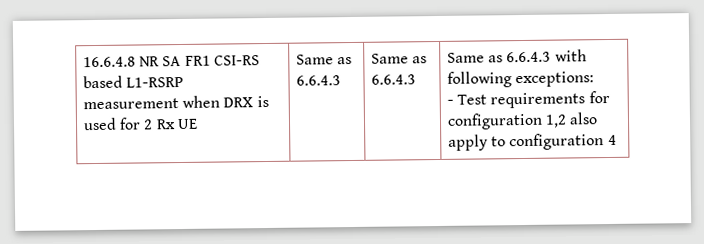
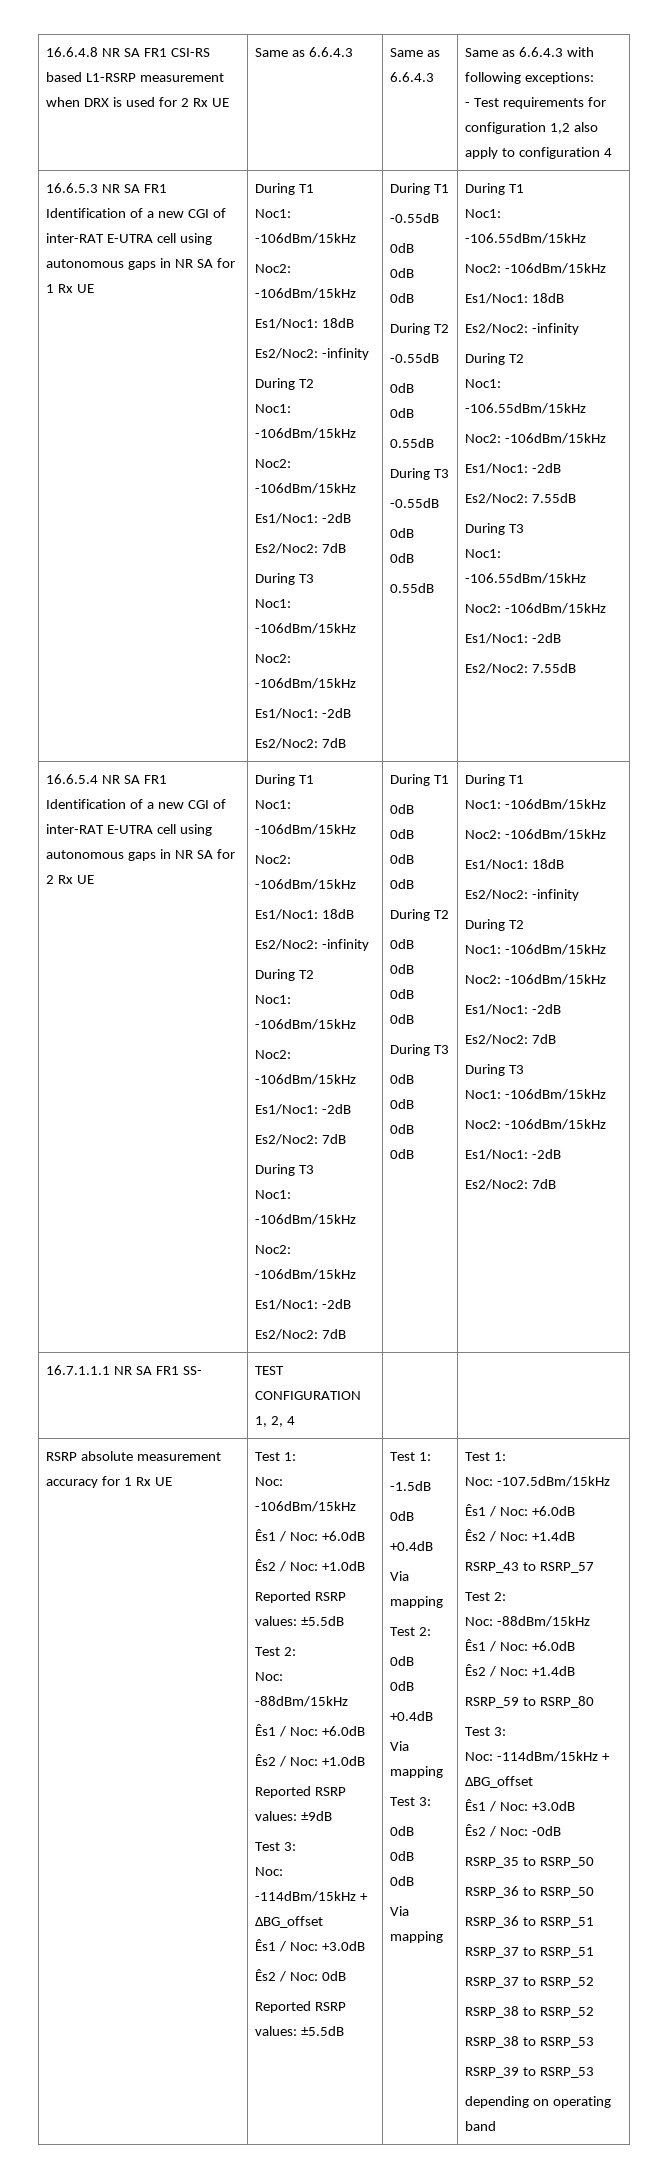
+ 16.6.5.3 NR SA FR1 Identification of a new CGI of inter-RAT E-UTRA cell using autonomous gaps in NR SA for 1 Rx UE | During T1
+ Noc1: -106dBm/15kHz
+ Noc2: -106dBm/15kHz
+ Es1/Noc1: 18dB
+ Es2/Noc2: -infinity
+ During T2
+ Noc1: -106dBm/15kHz
+ Noc2: -106dBm/15kHz
+ Es1/Noc1: -2dB
+ Es2/Noc2: 7dB
+ During T3
+ Noc1: -106dBm/15kHz
+ Noc2: -106dBm/15kHz
+ Es1/Noc1: -2dB
+ Es2/Noc2: 7dB | During T1
+ -0.55dB
+ 0dB
+ 0dB
+ 0dB
+ During T2
+ -0.55dB
+ 0dB
+ 0dB
+ 0.55dB
+ During T3
+ -0.55dB
+ 0dB
+ 0dB
+ 0.55dB | During T1
+ Noc1: -106.55dBm/15kHz
+ Noc2: -106dBm/15kHz
+ Es1/Noc1: 18dB
+ Es2/Noc2: -infinity
+ During T2
+ Noc1: -106.55dBm/15kHz
+ Noc2: -106dBm/15kHz
+ Es1/Noc1: -2dB
+ Es2/Noc2: 7.55dB
+ During T3
+ Noc1: -106.55dBm/15kHz
+ Noc2: -106dBm/15kHz
+ Es1/Noc1: -2dB
+ Es2/Noc2: 7.55dB
+ 16.6.5.4 NR SA FR1 Identification of a new CGI of inter-RAT E-UTRA cell using autonomous gaps in NR SA for 2 Rx UE | During T1
+ Noc1: -106dBm/15kHz
+ Noc2: -106dBm/15kHz
+ Es1/Noc1: 18dB
+ Es2/Noc2: -infinity
+ During T2
+ Noc1: -106dBm/15kHz
+ Noc2: -106dBm/15kHz
+ Es1/Noc1: -2dB
+ Es2/Noc2: 7dB
+ During T3
+ Noc1: -106dBm/15kHz
+ Noc2: -106dBm/15kHz
+ Es1/Noc1: -2dB
+ Es2/Noc2: 7dB | During T1
+ 0dB
+ 0dB
+ 0dB
+ 0dB
+ During T2
+ 0dB
+ 0dB
+ 0dB
+ 0dB
+ During T3
+ 0dB
+ 0dB
+ 0dB
+ 0dB | During T1
+ Noc1: -106dBm/15kHz
+ Noc2: -106dBm/15kHz
+ Es1/Noc1: 18dB
+ Es2/Noc2: -infinity
+ During T2
+ Noc1: -106dBm/15kHz
+ Noc2: -106dBm/15kHz
+ Es1/Noc1: -2dB
+ Es2/Noc2: 7dB
+ During T3
+ Noc1: -106dBm/15kHz
+ Noc2: -106dBm/15kHz
+ Es1/Noc1: -2dB
+ Es2/Noc2: 7dB
+ 16.7.1.1.1 NR SA FR1 SS- | TEST CONFIGURATION 1, 2, 4 | |
+ RSRP absolute measurement accuracy for 1 Rx UE | Test 1:
+ Noc: -106dBm/15kHz
+ Ês1 / Noc: +6.0dB
+ Ês2 / Noc: +1.0dB
+ Reported RSRP values: ±5.5dB
+ Test 2:
+ Noc: -88dBm/15kHz
+ Ês1 / Noc: +6.0dB
+ Ês2 / Noc: +1.0dB
+ Reported RSRP values: ±9dB
+ Test 3:
+ Noc: -114dBm/15kHz + ΔBG_offset
+ Ês1 / Noc: +3.0dB
+ Ês2 / Noc: 0dB
+ Reported RSRP values: ±5.5dB | Test 1:
+ -1.5dB
+ 0dB
+ +0.4dB
+ Via mapping
+ Test 2:
+ 0dB
+ 0dB
+ +0.4dB
+ Via mapping
+ Test 3:
+ 0dB
+ 0dB
+ 0dB
+ Via mapping | Test 1:
+ Noc: -107.5dBm/15kHz
+ Ês1 / Noc: +6.0dB
+ Ês2 / Noc: +1.4dB
+ RSRP_43 to RSRP_57
+ Test 2:
+ Noc: -88dBm/15kHz
+ Ês1 / Noc: +6.0dB
+ Ês2 / Noc: +1.4dB
+ RSRP_59 to RSRP_80
+ Test 3:
+ Noc: -114dBm/15kHz + ΔBG_offset
+ Ês1 / Noc: +3.0dB
+ Ês2 / Noc: -0dB
+ RSRP_35 to RSRP_50
+ RSRP_36 to RSRP_50
+ RSRP_36 to RSRP_51
+ RSRP_37 to RSRP_51
+ RSRP_37 to RSRP_52
+ RSRP_38 to RSRP_52
+ RSRP_38 to RSRP_53
+ RSRP_39 to RSRP_53
+ depending on operating band

